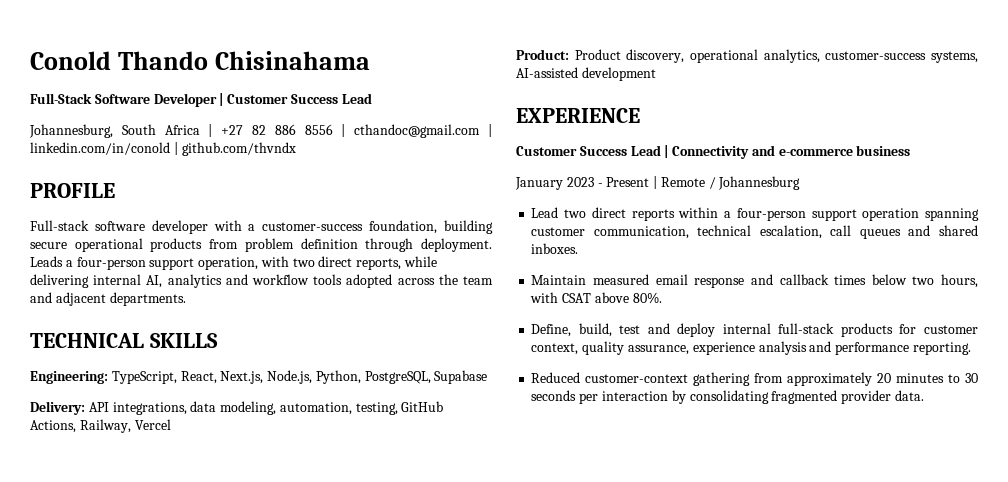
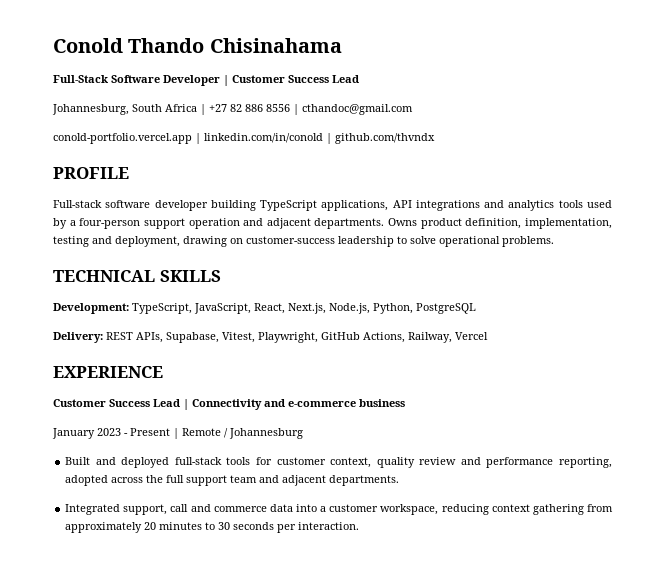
- Johannesburg, South Africa | +27 82 886 8556 | cthandoc@gmail.com | linkedin.com/in/conold | github.com/thvndx
+ Johannesburg, South Africa | +27 82 886 8556 | cthandoc@gmail.com
+ conold-portfolio.vercel.app | linkedin.com/in/conold | github.com/thvndx
- Full-stack software developer with a customer-success foundation, building secure operational products from problem definition through deployment. Leads a four-person support operation, with two direct reports, while delivering internal AI, analytics and workflow tools adopted across the team and adjacent departments.
+ Full-stack software developer building TypeScript applications, API integrations and analytics tools used by a four-person support operation and adjacent departments. Owns product definition, implementation, testing and deployment, drawing on customer-success leadership to solve operational problems.
- Engineering: TypeScript, React, Next.js, Node.js, Python, PostgreSQL, Supabase
+ Development: TypeScript, JavaScript, React, Next.js, Node.js, Python, PostgreSQL
- Delivery: API integrations, data modeling, automation, testing, GitHub Actions, Railway, Vercel
- Product: Product discovery, operational analytics, customer-success systems, AI-assisted development
+ Delivery: REST APIs, Supabase, Vitest, Playwright, GitHub Actions, Railway, Vercel
- Lead two direct reports within a four-person support operation spanning customer communication, technical escalation, call queues and shared inboxes.
- Maintain measured email response and callback times below two hours, with CSAT above 80%.
- Define, build, test and deploy internal full-stack products for customer context, quality assurance, experience analysis and performance reporting.
- Reduced customer-context gathering from approximately 20 minutes to 30 seconds per interaction by consolidating fragmented provider data.
+ Built and deployed full-stack tools for customer context, quality review and performance reporting, adopted across the full support team and adjacent departments.
+ Integrated support, call and commerce data into a customer workspace, reducing context gathering from approximately 20 minutes to 30 seconds per interaction.

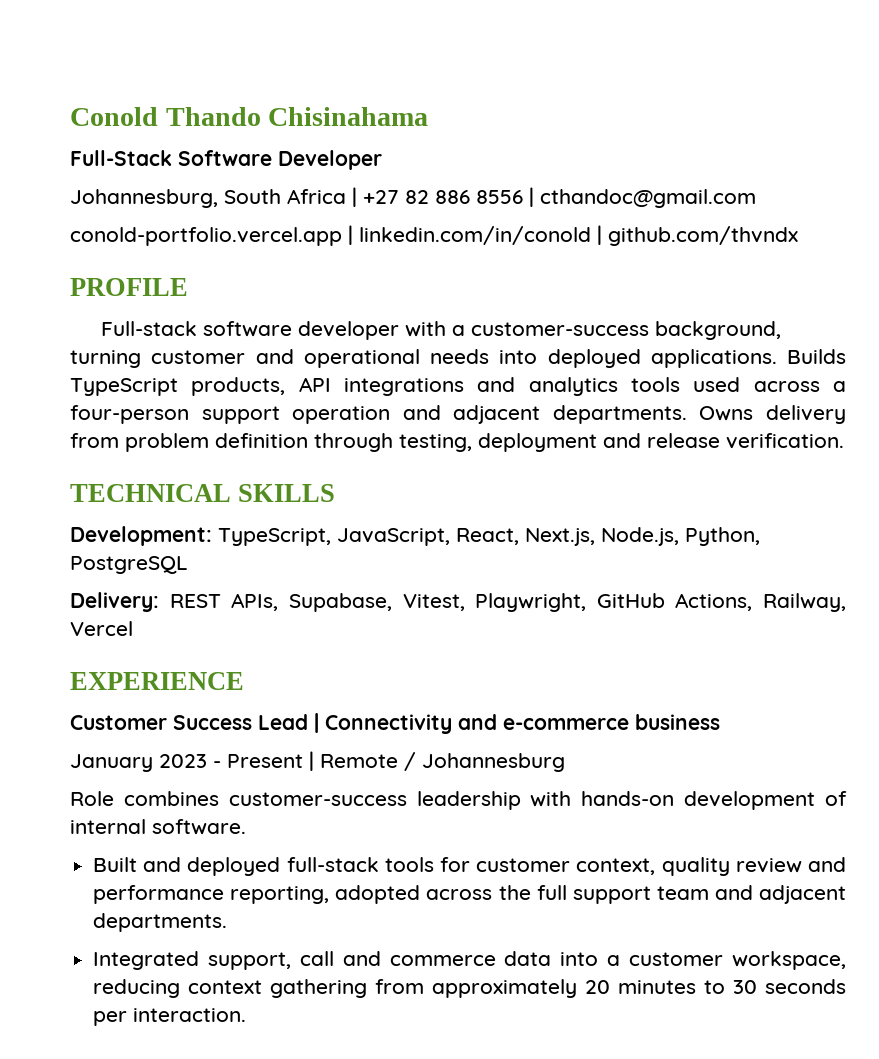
- Full-Stack Software Developer | Customer Success Lead
+ Full-Stack Software Developer
- Full-stack software developer building TypeScript applications, API integrations and analytics tools used by a four-person support operation and adjacent departments.
+ Full-stack software developer with a customer-success background, turning customer and operational needs into deployed applications. Builds TypeScript products, API integrations and analytics tools used across a four-person support operation and adjacent departments.
- Owns product definition, implementation, testing and deployment, drawing on customer-success leadership to solve operational problems.
+ Owns delivery from problem definition through testing, deployment and release verification.
+ Role combines customer-success leadership with hands-on development of internal software.

